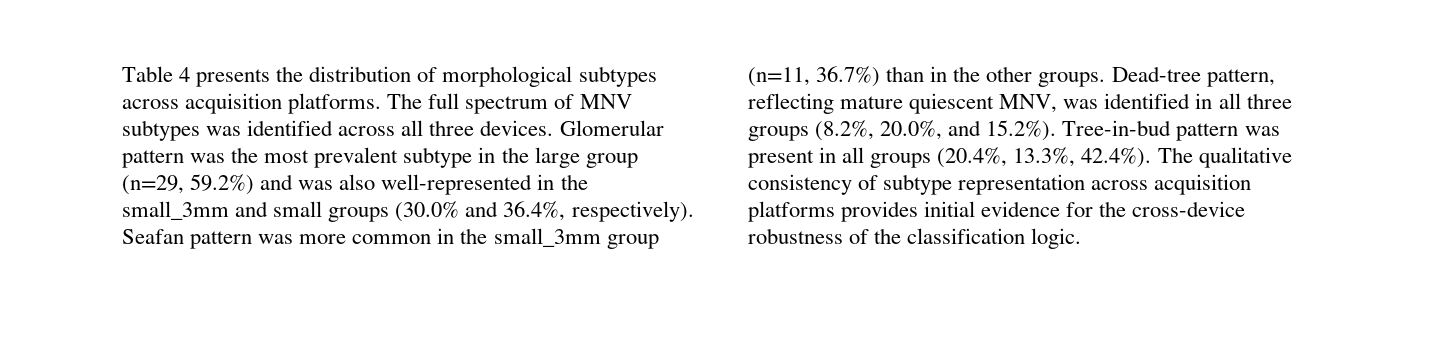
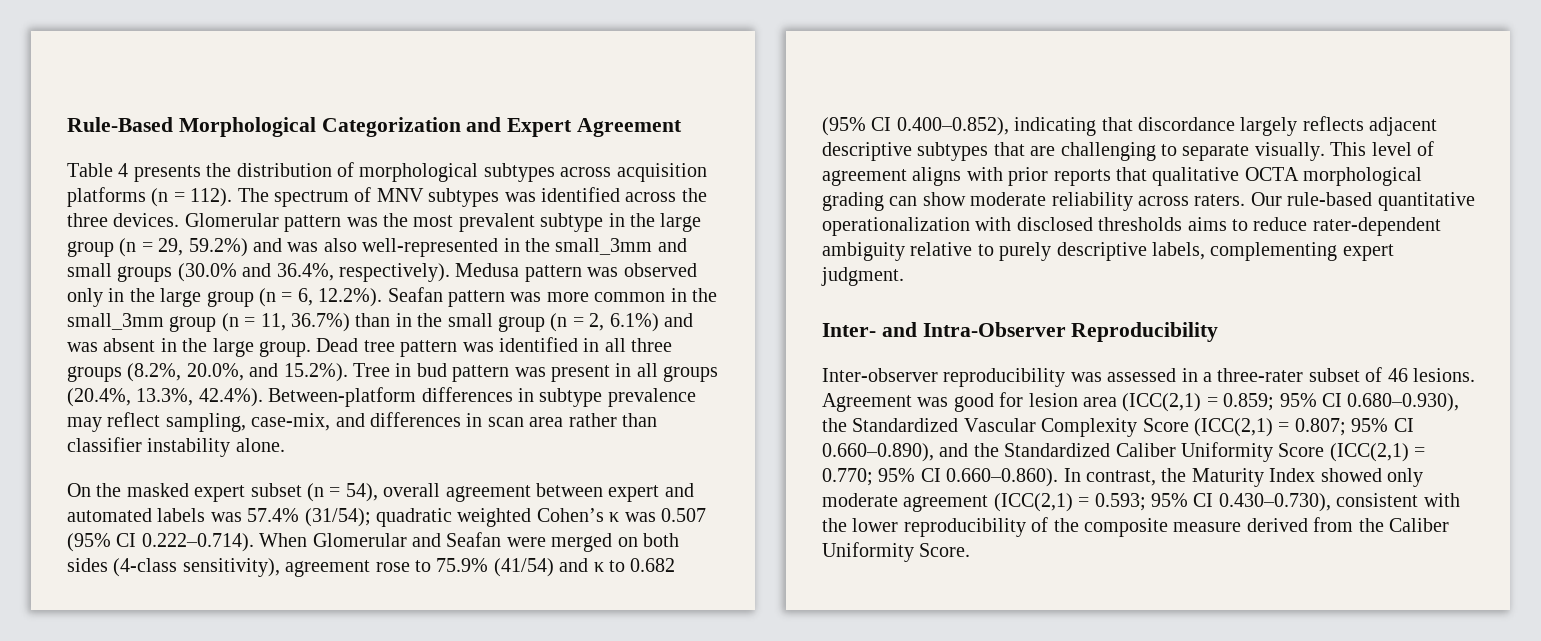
+ Rule-Based Morphological Categorization and Expert Agreement
- Table 4 presents the distribution of morphological subtypes across acquisition platforms. The full spectrum of MNV subtypes was identified across all three devices.
+ Table 4 presents the distribution of morphological subtypes across acquisition platforms (n = 112). The spectrum of MNV subtypes was identified across the three devices.
- Glomerular pattern was the most prevalent subtype in the large group (n=29, 59.2%) and was also well-represented in the small_3mm and small groups (30.0% and 36.4%, respectively).
+ Glomerular pattern was the most prevalent subtype in the large group (n = 29, 59.2%) and was also well-represented in the small_3mm and small groups (30.0% and 36.4%, respectively).
- Seafan pattern was more common in the small_3mm group (n=11, 36.7%) than in the other groups. Dead-tree pattern, reflecting mature quiescent MNV, was identified in all three groups (8.2%, 20.0%, and 15.2%). Tree-in-bud pattern was present in all groups (20.4%, 13.3%, 42.4%). The qualitative consistency of subtype representation across acquisition platforms provides initial evidence for the cross-device robustness of the classification logic.
+ Medusa pattern was observed only in the large group (n = 6, 12.2%). Seafan pattern was more common in the small_3mm group (n = 11, 36.7%) than in the small group (n = 2, 6.1%) and was absent in the large group. Dead tree pattern was identified in all three groups (8.2%, 20.0%, and 15.2%). Tree in bud pattern was present in all groups (20.4%, 13.3%, 42.4%). Between-platform differences in subtype prevalence may reflect sampling, case-mix, and differences in scan area rather than classifier instability alone.
+ On the masked expert subset (n = 54), overall agreement between expert and automated labels was 57.4% (31/54); quadratic weighted Cohen’s κ was 0.507 (95% CI 0.222–0.714). When Glomerular and Seafan were merged on both sides (4-class sensitivity), agreement rose to 75.9% (41/54) and κ to 0.682 (95% CI 0.400–0.852), indicating that discordance largely reflects adjacent descriptive subtypes that are challenging to separate visually. This level of agreement aligns with prior reports that qualitative OCTA morphological grading can show moderate reliability across raters. Our rule-based quantitative operationalization with disclosed thresholds aims to reduce rater-dependent ambiguity relative to purely descriptive labels, complementing expert judgment.
+ Inter- and Intra-Observer Reproducibility
+ Inter-observer reproducibility was assessed in a three-rater subset of 46 lesions. Agreement was good for lesion area (ICC(2,1) = 0.859; 95% CI 0.680–0.930), the Standardized Vascular Complexity Score (ICC(2,1) = 0.807; 95% CI 0.660–0.890), and the Standardized Caliber Uniformity Score (ICC(2,1) = 0.770; 95% CI 0.660–0.860). In contrast, the Maturity Index showed only moderate agreement (ICC(2,1) = 0.593; 95% CI 0.430–0.730), consistent with the lower reproducibility of the composite measure derived from the Caliber Uniformity Score.

